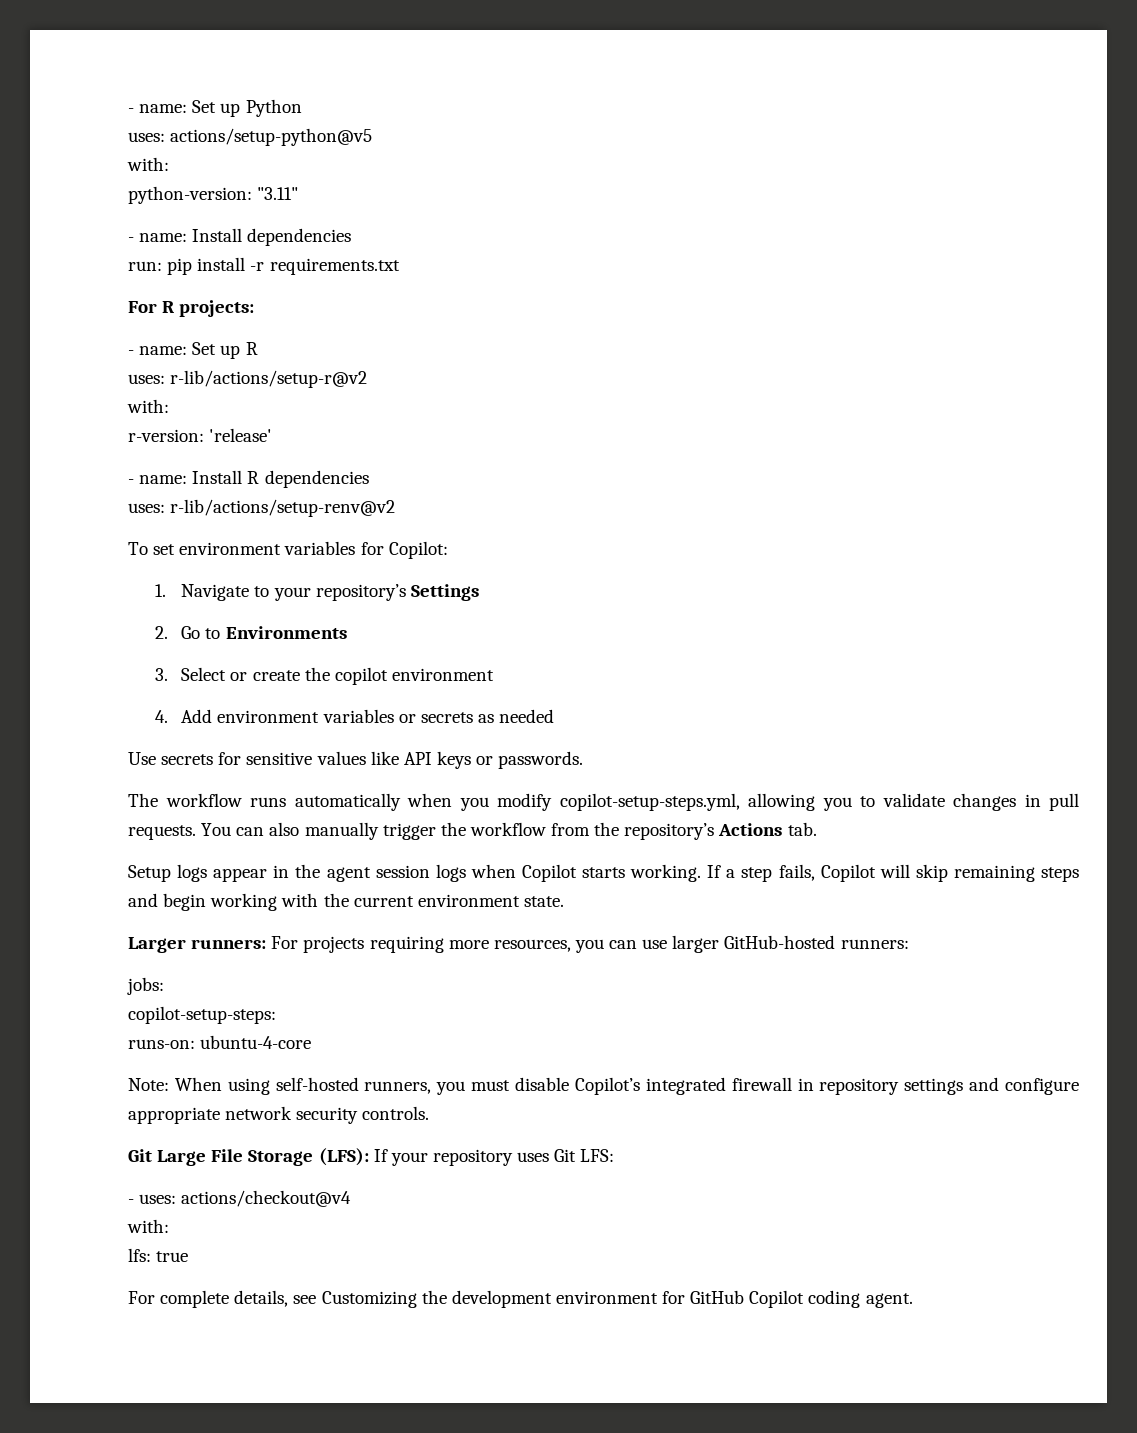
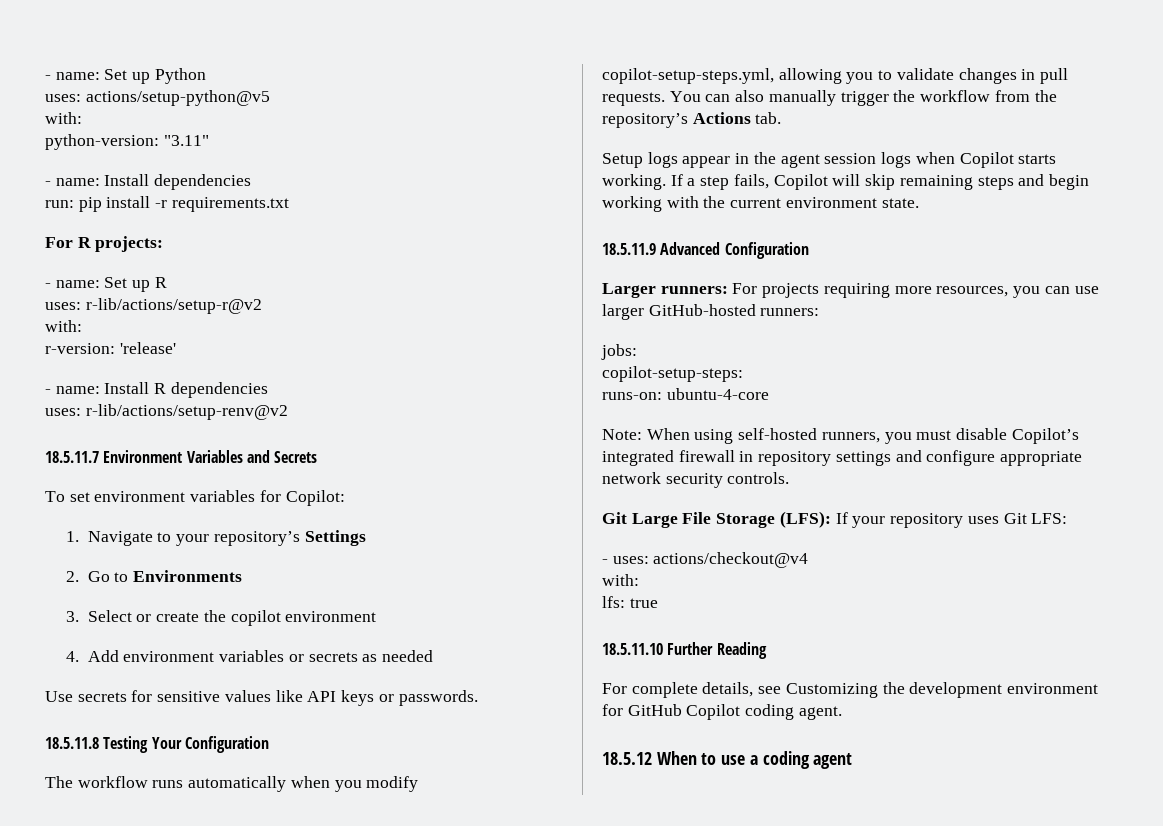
+ 18.5.11.7 Environment Variables and Secrets
+ 18.5.11.8 Testing Your Configuration
+ 18.5.11.9 Advanced Configuration
+ 18.5.11.10 Further Reading
+ 18.5.12 When to use a coding agent

